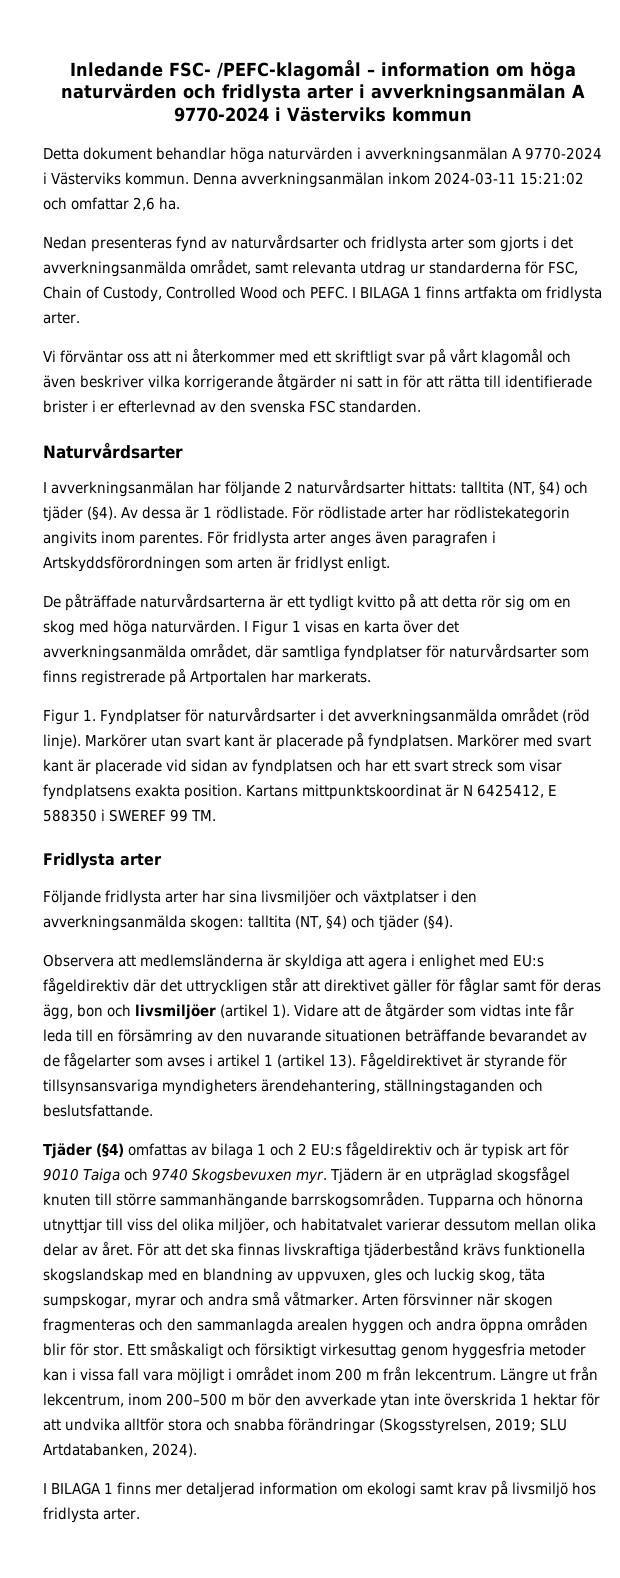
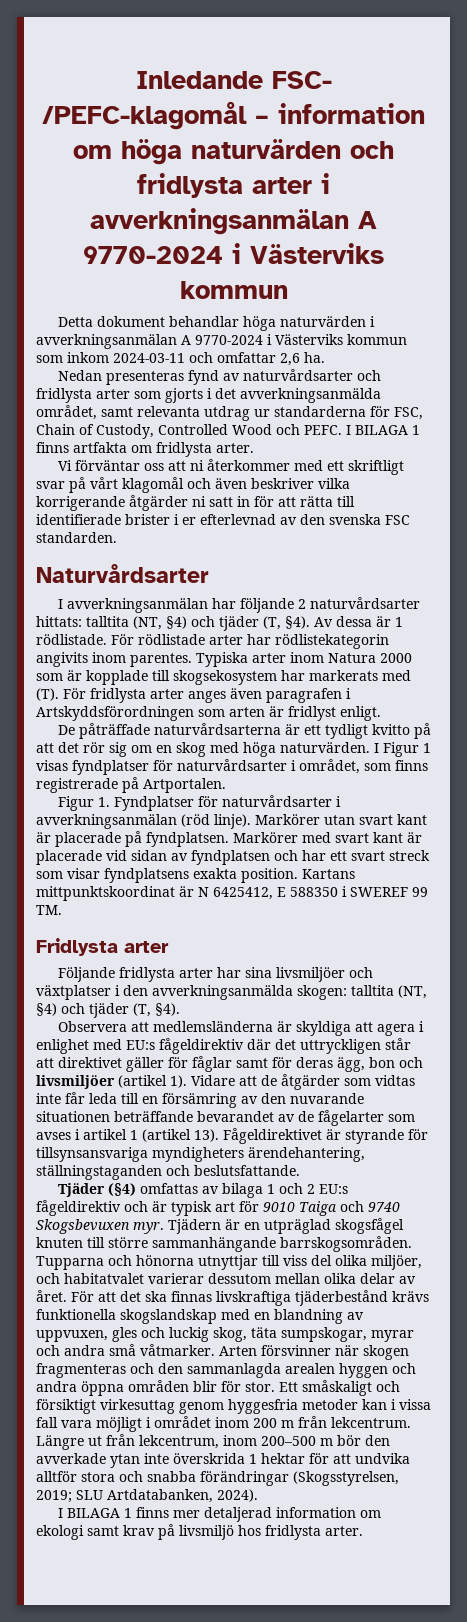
- Detta dokument behandlar höga naturvärden i avverkningsanmälan A 9770-2024 i Västerviks kommun. Denna avverkningsanmälan inkom 2024-03-11 15:21:02 och omfattar 2,6 ha.
+ Detta dokument behandlar höga naturvärden i avverkningsanmälan A 9770-2024 i Västerviks kommun som inkom 2024-03-11 och omfattar 2,6 ha.
- I avverkningsanmälan har följande 2 naturvårdsarter hittats: talltita (NT, §4) och tjäder (§4).
+ I avverkningsanmälan har följande 2 naturvårdsarter hittats: talltita (NT, §4) och tjäder (T, §4).
- För fridlysta arter anges även paragrafen i Artskyddsförordningen som arten är fridlyst enligt.
+ Typiska arter inom Natura 2000 som är kopplade till skogsekosystem har markerats med (T). För fridlysta arter anges även paragrafen i Artskyddsförordningen som arten är fridlyst enligt.
- De påträffade naturvårdsarterna är ett tydligt kvitto på att detta rör sig om en skog med höga naturvärden.
+ De påträffade naturvårdsarterna är ett tydligt kvitto på att det rör sig om en skog med höga naturvärden.
- I Figur 1 visas en karta över det avverkningsanmälda området, där samtliga fyndplatser för naturvårdsarter som finns registrerade på Artportalen har markerats.
+ I Figur 1 visas fyndplatser för naturvårdsarter i området, som finns registrerade på Artportalen.
- Figur 1. Fyndplatser för naturvårdsarter i det avverkningsanmälda området (röd linje).
+ Figur 1. Fyndplatser för naturvårdsarter i avverkningsanmälan (röd linje).
- Följande fridlysta arter har sina livsmiljöer och växtplatser i den avverkningsanmälda skogen: talltita (NT, §4) och tjäder (§4).
+ Följande fridlysta arter har sina livsmiljöer och växtplatser i den avverkningsanmälda skogen: talltita (NT, §4) och tjäder (T, §4).

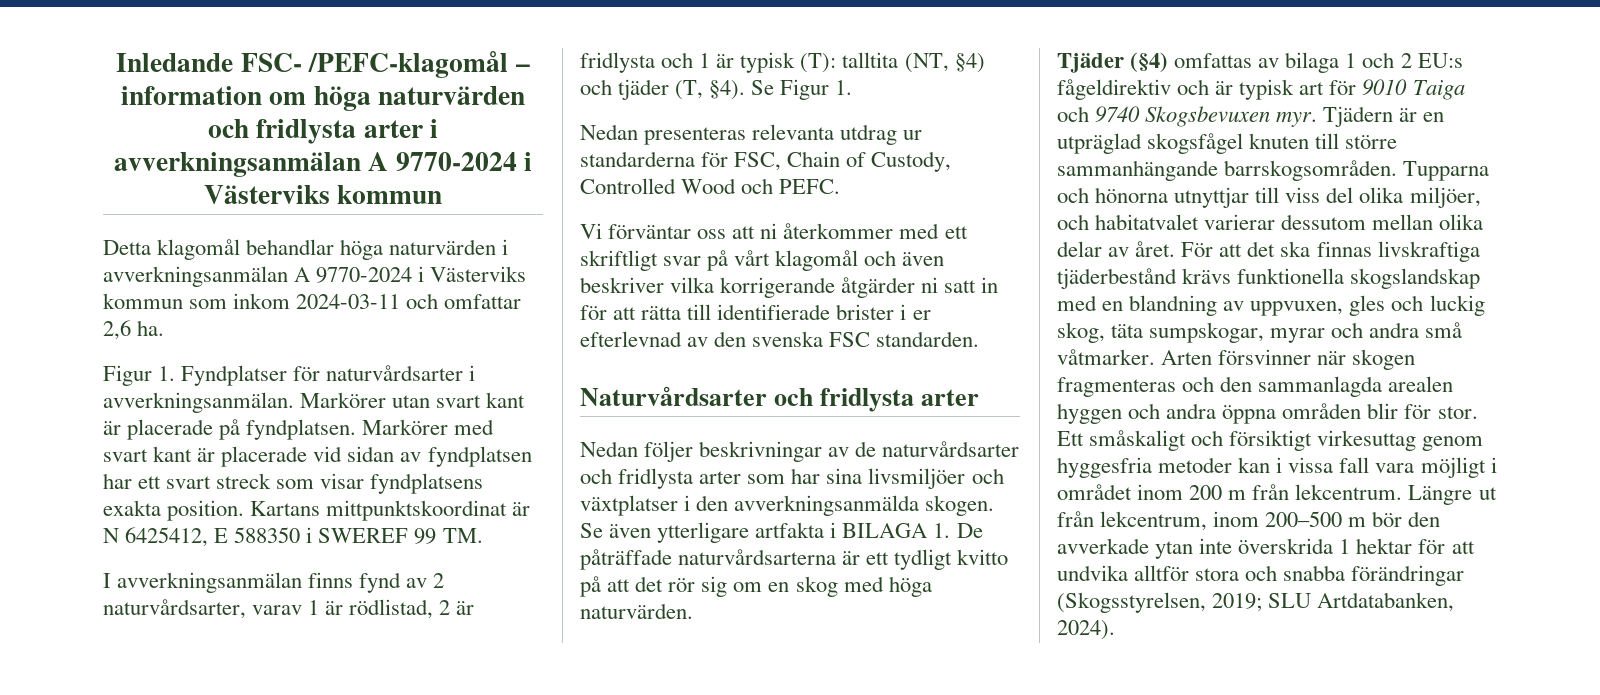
- Detta dokument behandlar höga naturvärden i avverkningsanmälan A 9770-2024 i Västerviks kommun som inkom 2024-03-11 och omfattar 2,6 ha.
+ Detta klagomål behandlar höga naturvärden i avverkningsanmälan A 9770-2024 i Västerviks kommun som inkom 2024-03-11 och omfattar 2,6 ha.
- Nedan presenteras fynd av naturvårdsarter och fridlysta arter som gjorts i det avverkningsanmälda området, samt relevanta utdrag ur standarderna för FSC, Chain of Custody, Controlled Wood och PEFC. I BILAGA 1 finns artfakta om fridlysta arter.
+ Figur 1. Fyndplatser för naturvårdsarter i avverkningsanmälan. Markörer utan svart kant är placerade på fyndplatsen. Markörer med svart kant är placerade vid sidan av fyndplatsen har ett svart streck som visar fyndplatsens exakta position. Kartans mittpunktskoordinat är N 6425412, E 588350 i SWEREF 99 TM.
+ I avverkningsanmälan finns fynd av 2 naturvårdsarter, varav 1 är rödlistad, 2 är fridlysta och 1 är typisk (T): talltita (NT, §4) och tjäder (T, §4). Se Figur 1.
+ Nedan presenteras relevanta utdrag ur standarderna för FSC, Chain of Custody, Controlled Wood och PEFC.
- Naturvårdsarter
- I avverkningsanmälan har följande 2 naturvårdsarter hittats: talltita (NT, §4) och tjäder (T, §4). Av dessa är 1 rödlistade. För rödlistade arter har rödlistekategorin angivits inom parentes. Typiska arter inom Natura 2000 som är kopplade till skogsekosystem har markerats med (T). För fridlysta arter anges även paragrafen i Artskyddsförordningen som arten är fridlyst enligt.
- De påträffade naturvårdsarterna är ett tydligt kvitto på att det rör sig om en skog med höga naturvärden. I Figur 1 visas fyndplatser för naturvårdsarter i området, som finns registrerade på Artportalen.
- Figur 1. Fyndplatser för naturvårdsarter i avverkningsanmälan (röd linje). Markörer utan svart kant är placerade på fyndplatsen. Markörer med svart kant är placerade vid sidan av fyndplatsen och har ett svart streck som visar fyndplatsens exakta position. Kartans mittpunktskoordinat är N 6425412, E 588350 i SWEREF 99 TM.
- Fridlysta arter
- Följande fridlysta arter har sina livsmiljöer och växtplatser i den avverkningsanmälda skogen: talltita (NT, §4) och tjäder (T, §4).
- Observera att medlemsländerna är skyldiga att agera i enlighet med EU:s fågeldirektiv där det uttryckligen står att direktivet gäller för fåglar samt för deras ägg, bon och livsmiljöer (artikel 1). Vidare att de åtgärder som vidtas inte får leda till en försämring av den nuvarande situationen beträffande bevarandet av de fågelarter som avses i artikel 1 (artikel 13). Fågeldirektivet är styrande för tillsynsansvariga myndigheters ärendehantering, ställningstaganden och beslutsfattande.
+ Naturvårdsarter och fridlysta arter
+ Nedan följer beskrivningar av de naturvårdsarter och fridlysta arter som har sina livsmiljöer och växtplatser i den avverkningsanmälda skogen. Se även ytterligare artfakta i BILAGA 1. De påträffade naturvårdsarterna är ett tydligt kvitto på att det rör sig om en skog med höga naturvärden.
- I BILAGA 1 finns mer detaljerad information om ekologi samt krav på livsmiljö hos fridlysta arter.

